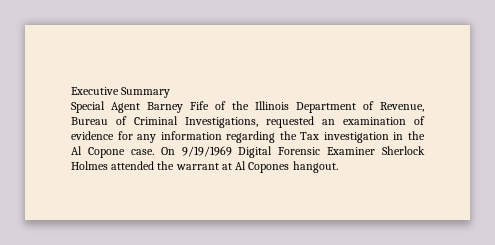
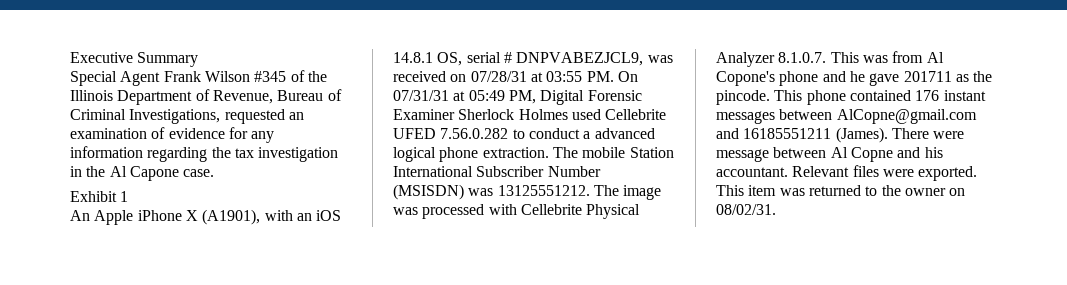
- Special Agent Barney Fife of the Illinois Department of Revenue, Bureau of Criminal Investigations, requested an examination of evidence for any information regarding the Tax investigation in the Al Copone case. On 9/19/1969 Digital Forensic Examiner Sherlock Holmes attended the warrant at Al Copones hangout.
+ Special Agent Frank Wilson #345 of the Illinois Department of Revenue, Bureau of Criminal Investigations, requested an examination of evidence for any information regarding the tax investigation in the Al Capone case.
+ Exhibit 1
+ An Apple iPhone X (A1901), with an iOS 14.8.1 OS, serial # DNPVABEZJCL9, was received on 07/28/31 at 03:55 PM. On 07/31/31 at 05:49 PM, Digital Forensic Examiner Sherlock Holmes used Cellebrite UFED 7.56.0.282 to conduct a advanced logical phone extraction. The mobile Station International Subscriber Number (MSISDN) was 13125551212. The image was processed with Cellebrite Physical Analyzer 8.1.0.7. This was from Al Copone's phone and he gave 201711 as the pincode. This phone contained 176 instant messages between AlCopne@gmail.com and 16185551211 (James). There were message between Al Copne and his accountant. Relevant files were exported. This item was returned to the owner on 08/02/31.

